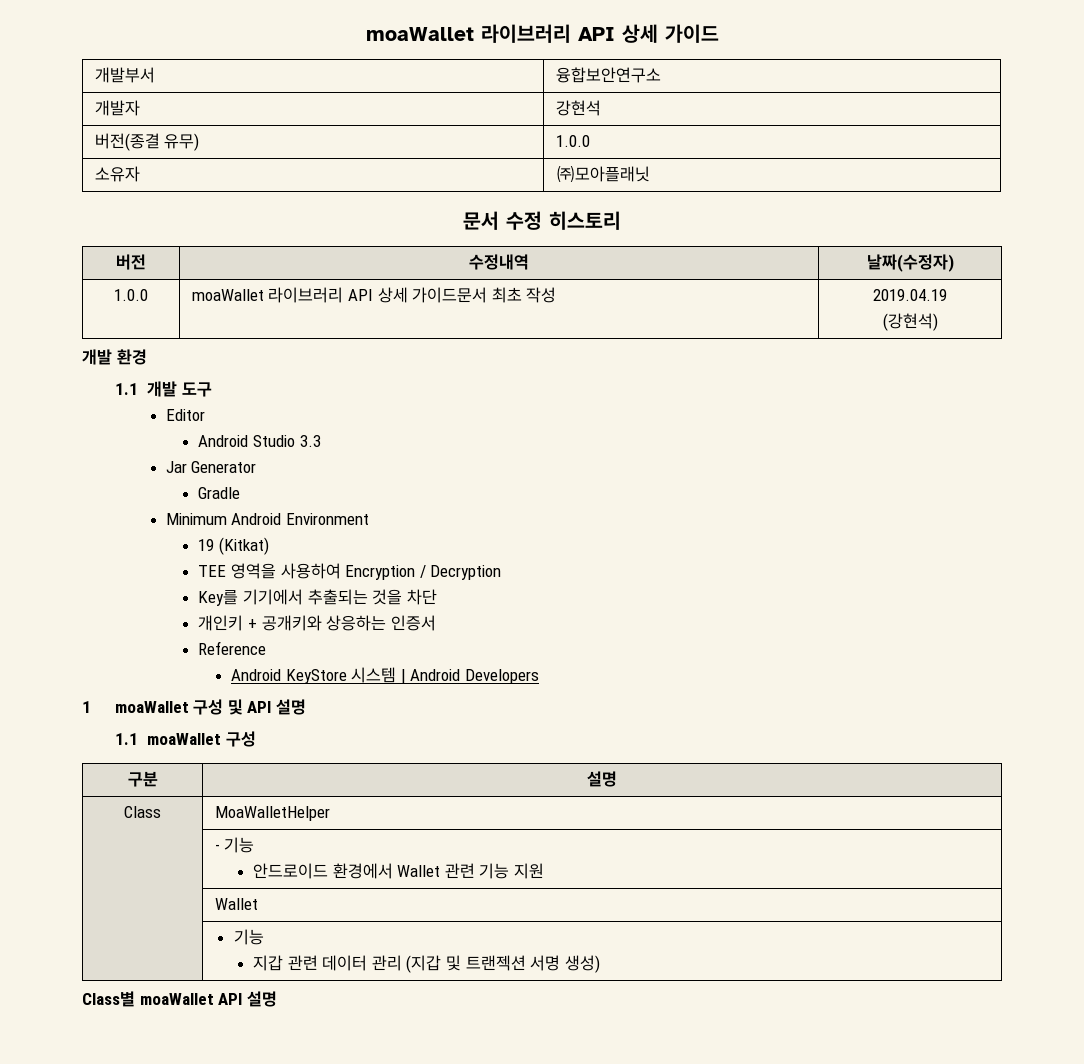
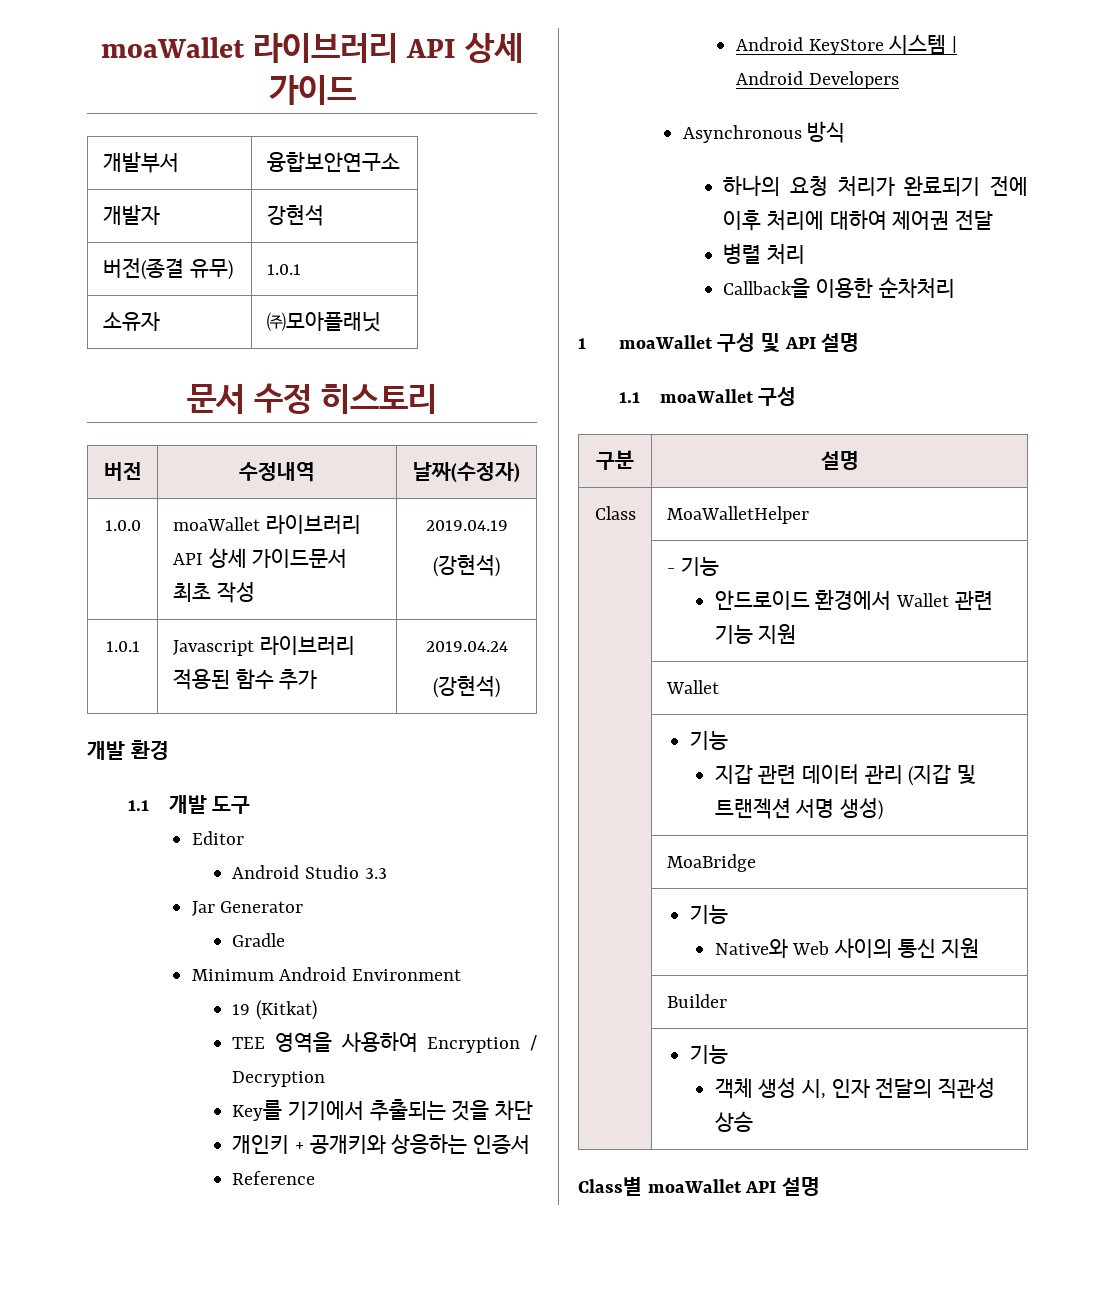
- 버전(종결 유무) | 1.0.0
+ 버전(종결 유무) | 1.0.1
+ 1.0.1 | Javascript 라이브러리 적용된 함수 추가 | 2019.04.24
+ (강현석)
+ Asynchronous 방식
+ 하나의 요청 처리가 완료되기 전에 이후 처리에 대하여 제어권 전달
+ 병렬 처리
+ Callback을 이용한 순차처리
+ | MoaBridge
+ | 기능
+ Native와 Web 사이의 통신 지원
+ | Builder
+ | 기능
+ 객체 생성 시, 인자 전달의 직관성 상승

